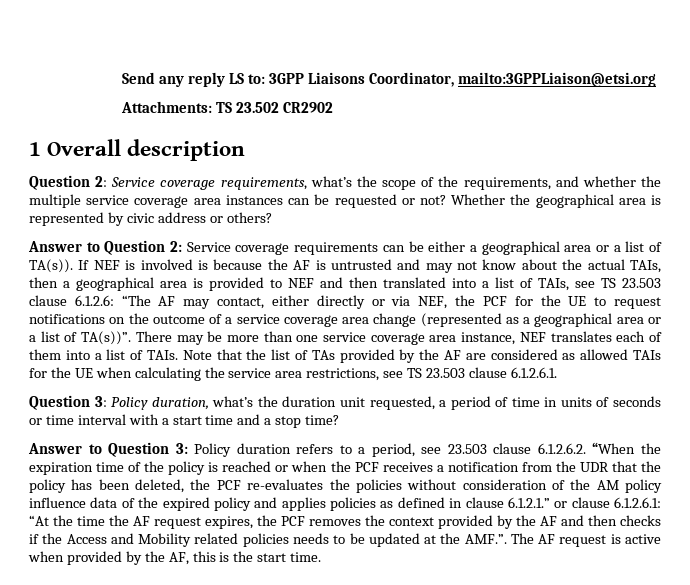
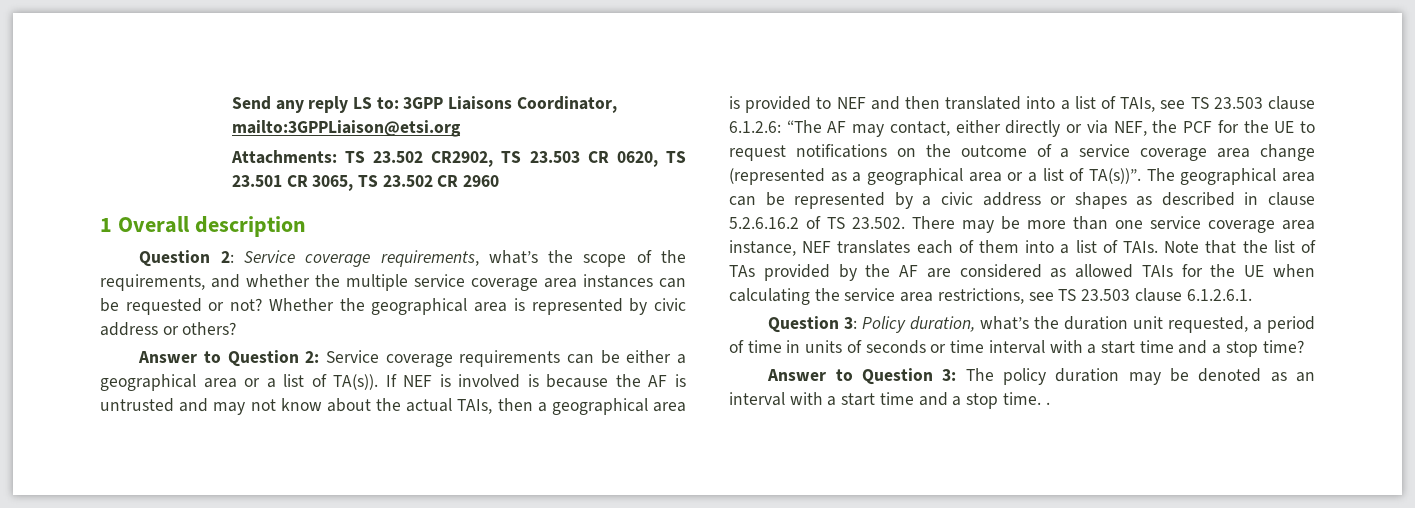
- Attachments: TS 23.502 CR2902
+ Attachments: TS 23.502 CR2902, TS 23.503 CR 0620, TS 23.501 CR 3065, TS 23.502 CR 2960
- There may be more than one service coverage area instance, NEF translates each of them into a list of TAIs.
+ The geographical area can be represented by a civic address or shapes as described in clause 5.2.6.16.2 of TS 23.502. There may be more than one service coverage area instance, NEF translates each of them into a list of TAIs.
- Answer to Question 3: Policy duration refers to a period, see 23.503 clause 6.1.2.6.2. “When the expiration time of the policy is reached or when the PCF receives a notification from the UDR that the policy has been deleted, the PCF re-evaluates the policies without consideration of the AM policy influence data of the expired policy and applies policies as defined in clause 6.1.2.1.” or clause 6.1.2.6.1: “At the time the AF request expires, the PCF removes the context provided by the AF and then checks if the Access and Mobility related policies needs to be updated at the AMF.”. The AF request is active when provided by the AF, this is the start time.
+ Answer to Question 3: The policy duration may be denoted as an interval with a start time and a stop time. .

